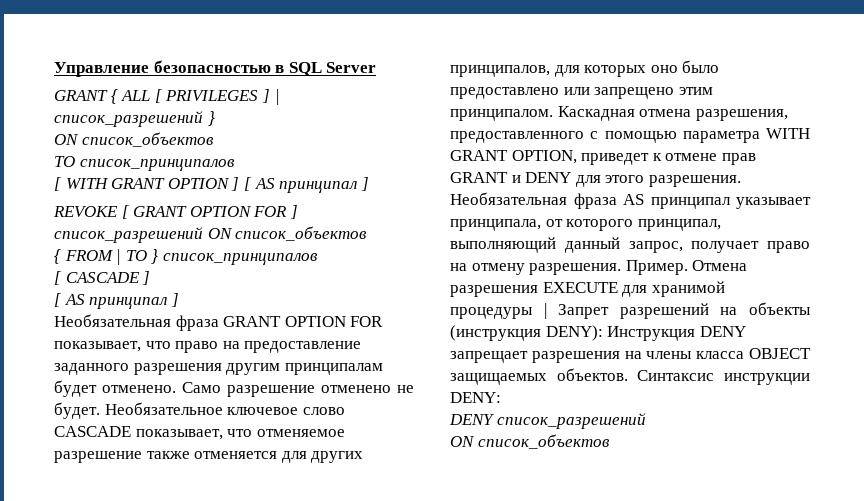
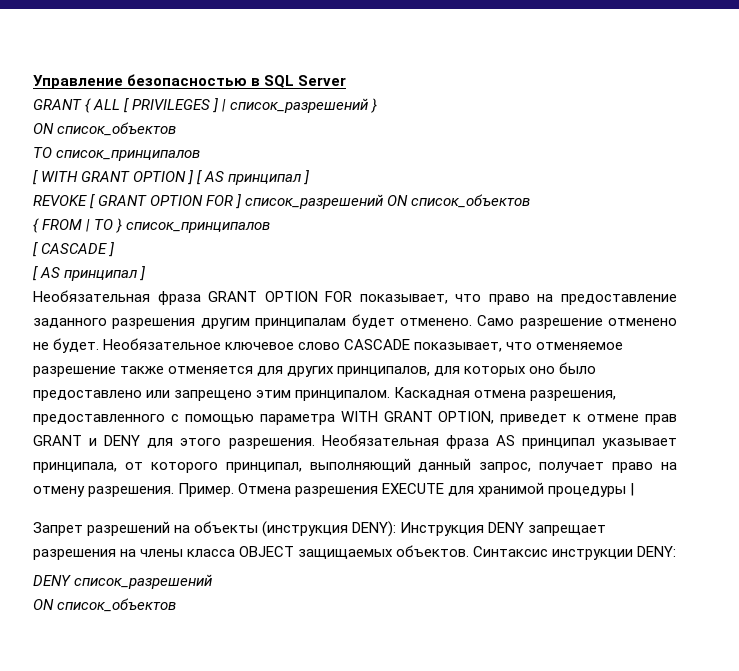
- Отмена разрешения EXECUTE для хранимой процедуры | Запрет разрешений на объекты (инструкция DENY): Инструкция DENY запрещает разрешения на члены класса OBJECT защищаемых объектов.
+ Отмена разрешения EXECUTE для хранимой процедуры |
+ Запрет разрешений на объекты (инструкция DENY): Инструкция DENY запрещает разрешения на члены класса OBJECT защищаемых объектов.

